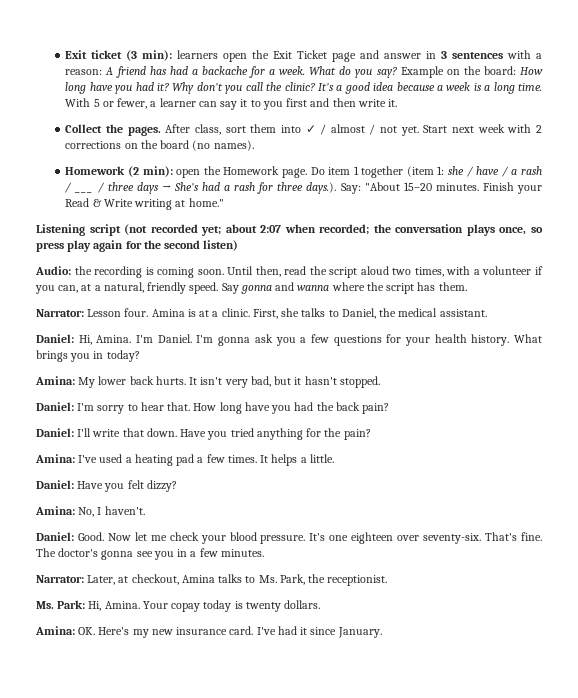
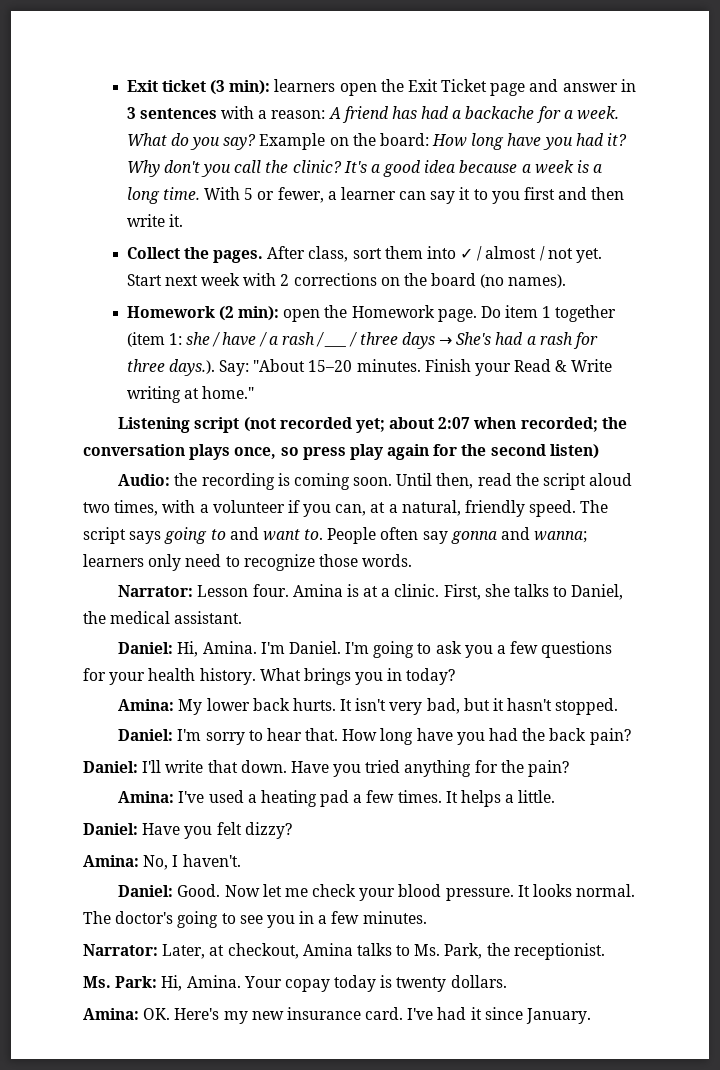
- Say gonna and wanna where the script has them.
+ The script says going to and want to. People often say gonna and wanna; learners only need to recognize those words.
- I'm gonna ask you a few questions for your health history.
+ I'm going to ask you a few questions for your health history.
- It's one eighteen over seventy-six. That's fine. The doctor's gonna see you in a few minutes.
+ It looks normal. The doctor's going to see you in a few minutes.

